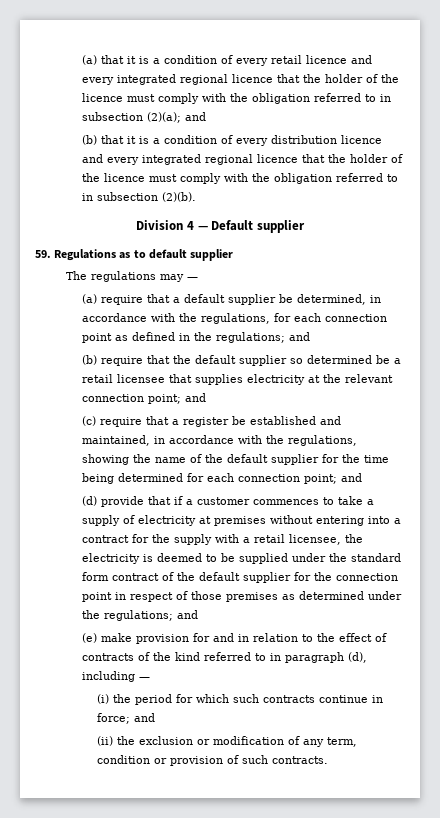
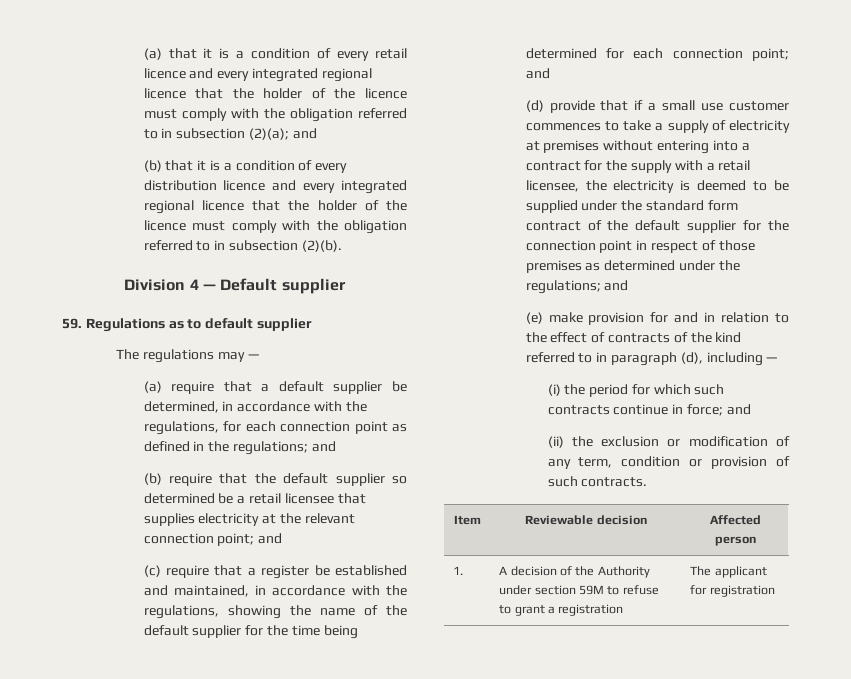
- (d) provide that if a customer commences to take a supply of electricity at premises without entering into a contract for the supply with a retail licensee, the electricity is deemed to be supplied under the standard form contract of the default supplier for the connection point in respect of those premises as determined under the regulations; and
+ (d) provide that if a small use customer commences to take a supply of electricity at premises without entering into a contract for the supply with a retail licensee, the electricity is deemed to be supplied under the standard form contract of the default supplier for the connection point in respect of those premises as determined under the regulations; and
+ Item | Reviewable decision | Affected person
+ 1. | A decision of the Authority under section 59M to refuse to grant a registration | The applicant for registration

